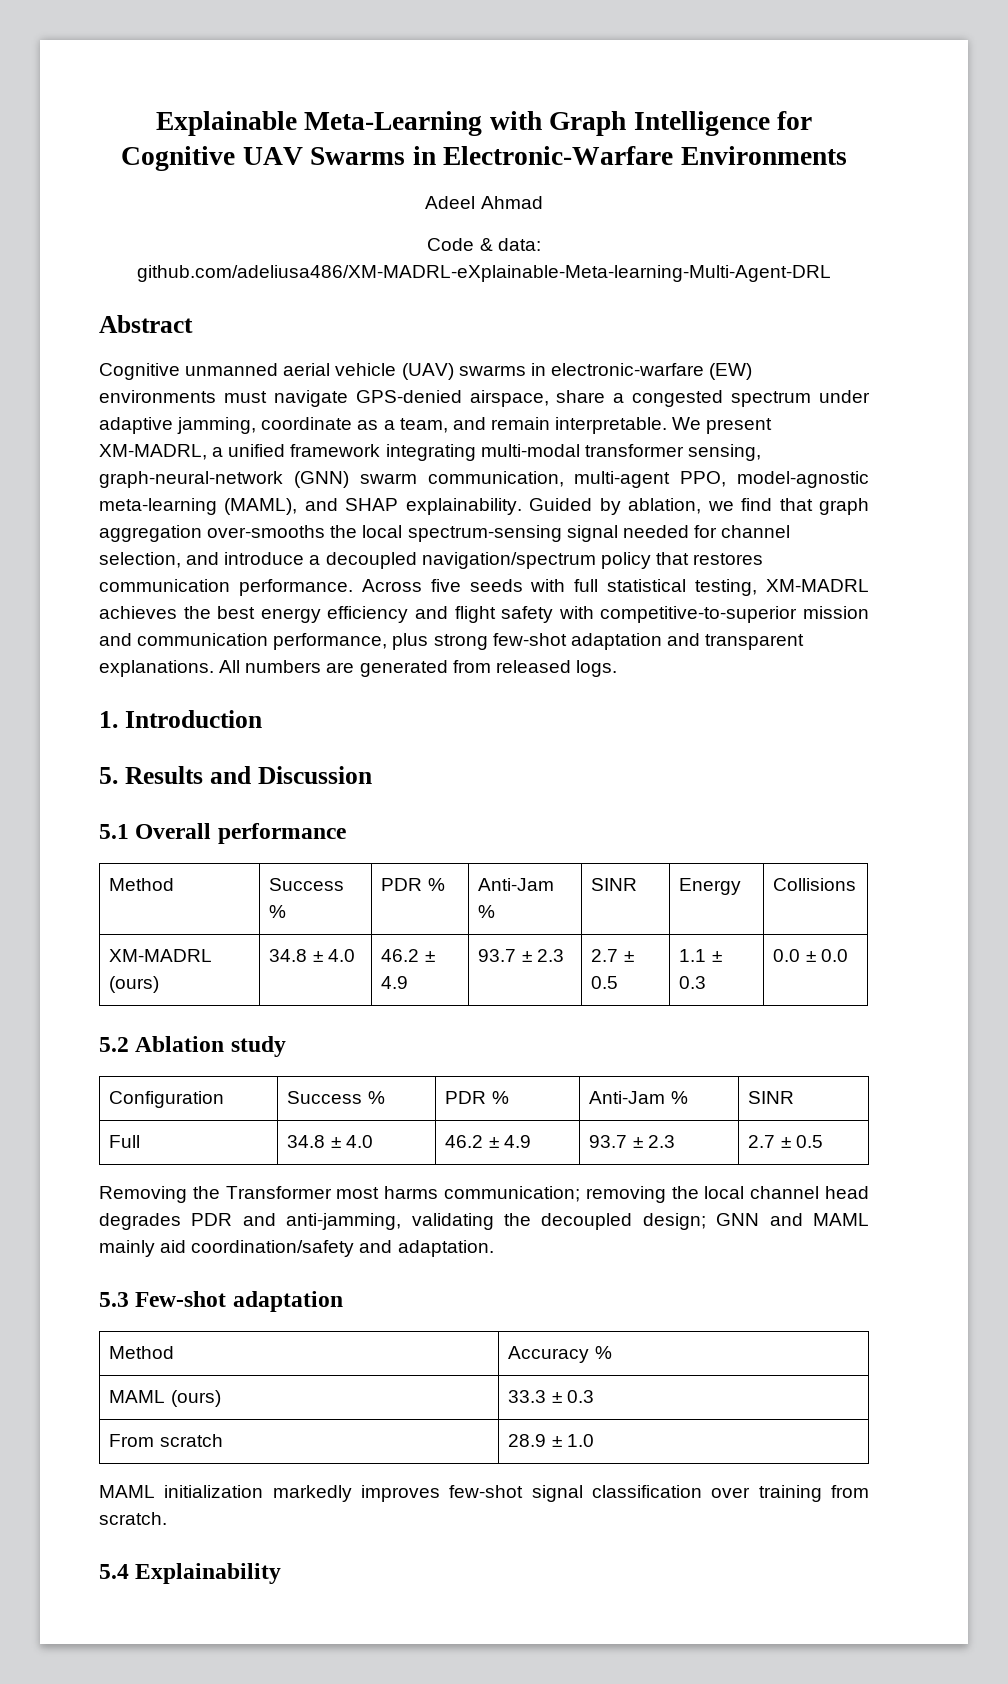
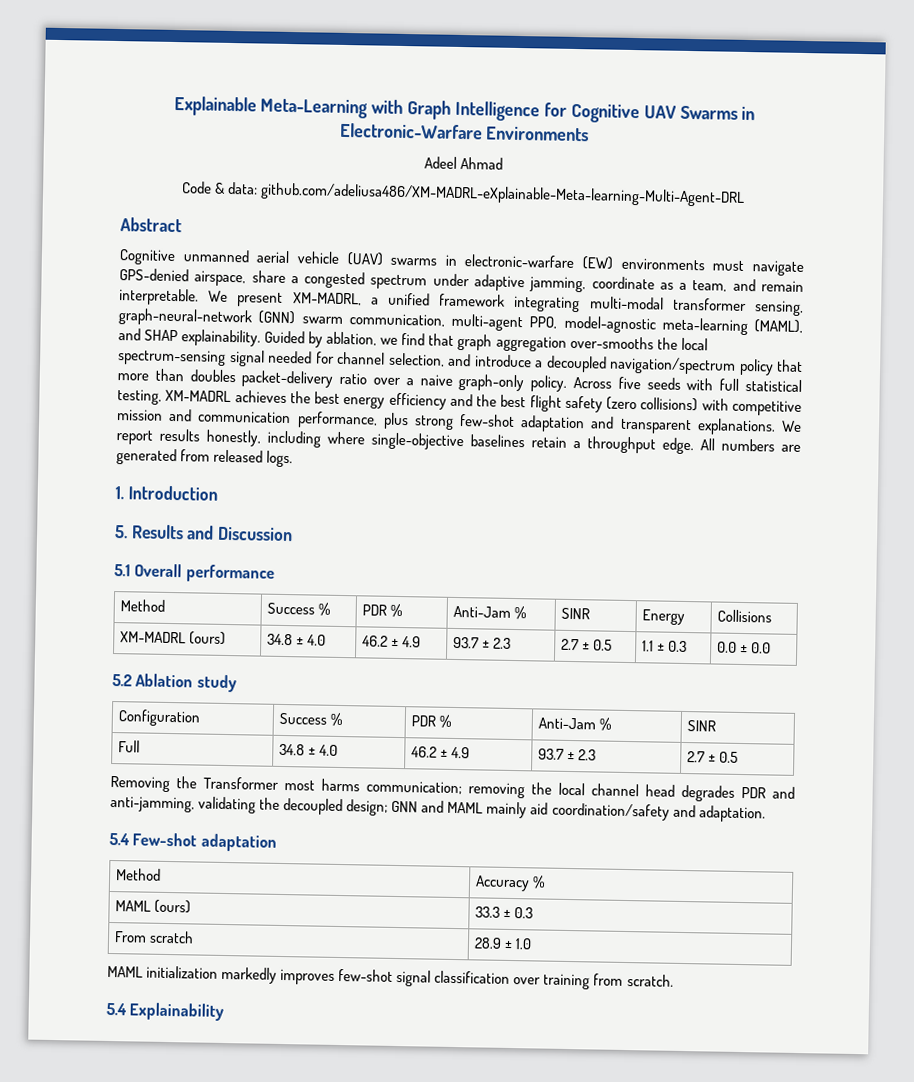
- Guided by ablation, we find that graph aggregation over-smooths the local spectrum-sensing signal needed for channel selection, and introduce a decoupled navigation/spectrum policy that restores communication performance.
+ Guided by ablation, we find that graph aggregation over-smooths the local spectrum-sensing signal needed for channel selection, and introduce a decoupled navigation/spectrum policy that more than doubles packet-delivery ratio over a naive graph-only policy.
- Across five seeds with full statistical testing, XM-MADRL achieves the best energy efficiency and flight safety with competitive-to-superior mission and communication performance, plus strong few-shot adaptation and transparent explanations.
+ Across five seeds with full statistical testing, XM-MADRL achieves the best energy efficiency and the best flight safety (zero collisions) with competitive mission and communication performance, plus strong few-shot adaptation and transparent explanations.
+ We report results honestly, including where single-objective baselines retain a throughput edge.
- 5.3 Few-shot adaptation
+ 5.4 Few-shot adaptation

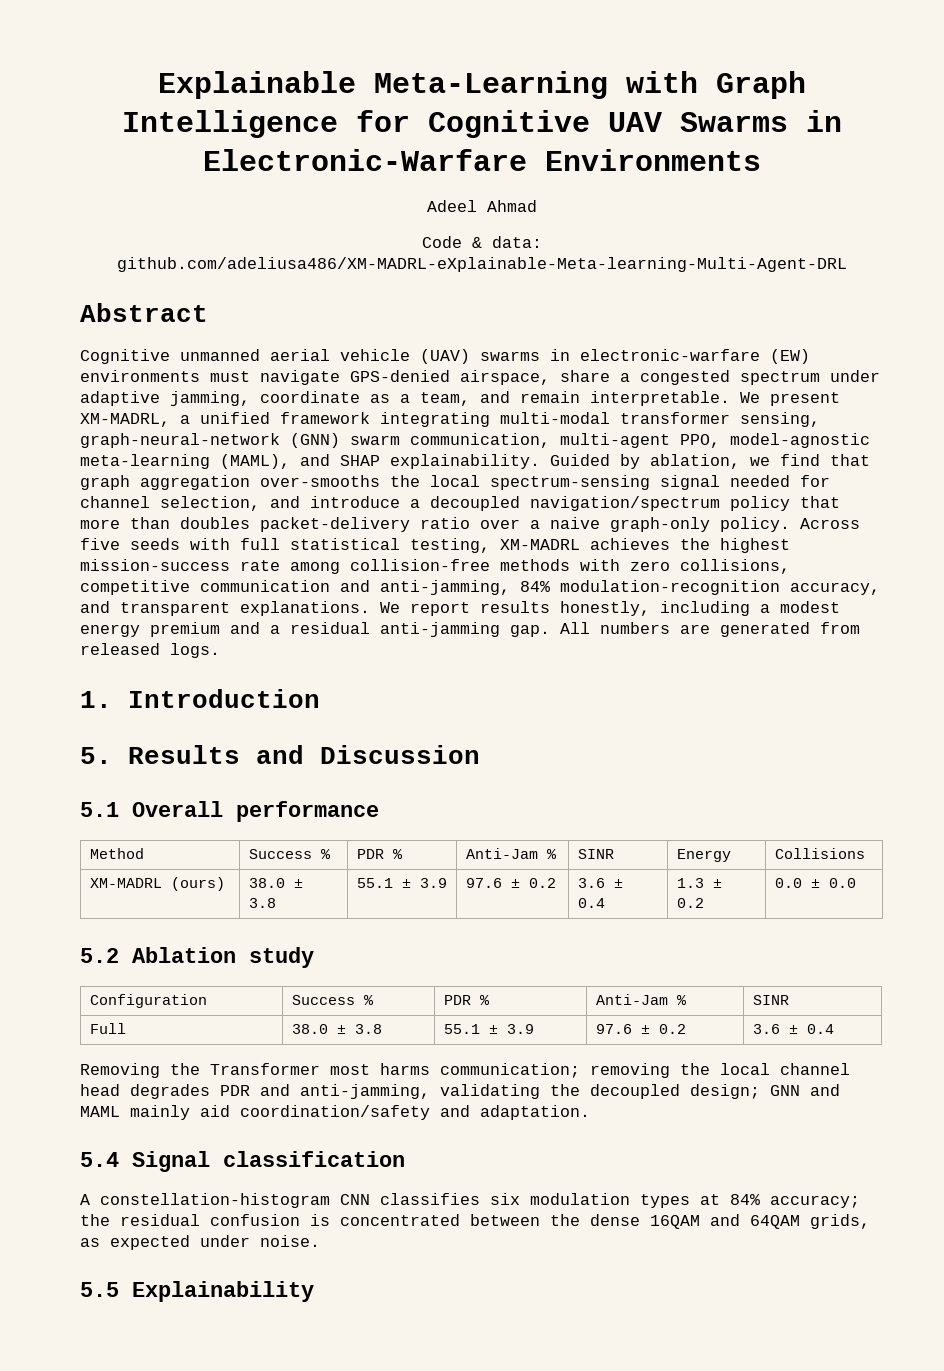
- Across five seeds with full statistical testing, XM-MADRL achieves the best energy efficiency and the best flight safety (zero collisions) with competitive mission and communication performance, plus strong few-shot adaptation and transparent explanations.
+ Across five seeds with full statistical testing, XM-MADRL achieves the highest mission-success rate among collision-free methods with zero collisions, competitive communication and anti-jamming, 84% modulation-recognition accuracy, and transparent explanations.
- We report results honestly, including where single-objective baselines retain a throughput edge.
+ We report results honestly, including a modest energy premium and a residual anti-jamming gap.
- XM-MADRL (ours) | 34.8 ± 4.0 | 46.2 ± 4.9 | 93.7 ± 2.3 | 2.7 ± 0.5 | 1.1 ± 0.3 | 0.0 ± 0.0
+ XM-MADRL (ours) | 38.0 ± 3.8 | 55.1 ± 3.9 | 97.6 ± 0.2 | 3.6 ± 0.4 | 1.3 ± 0.2 | 0.0 ± 0.0
- Full | 34.8 ± 4.0 | 46.2 ± 4.9 | 93.7 ± 2.3 | 2.7 ± 0.5
+ Full | 38.0 ± 3.8 | 55.1 ± 3.9 | 97.6 ± 0.2 | 3.6 ± 0.4
- 5.4 Few-shot adaptation
- Method | Accuracy %
- MAML (ours) | 33.3 ± 0.3
- From scratch | 28.9 ± 1.0
- MAML initialization markedly improves few-shot signal classification over training from scratch.
- 5.4 Explainability
+ 5.4 Signal classification
+ A constellation-histogram CNN classifies six modulation types at 84% accuracy; the residual confusion is concentrated between the dense 16QAM and 64QAM grids, as expected under noise.
+ 5.5 Explainability

